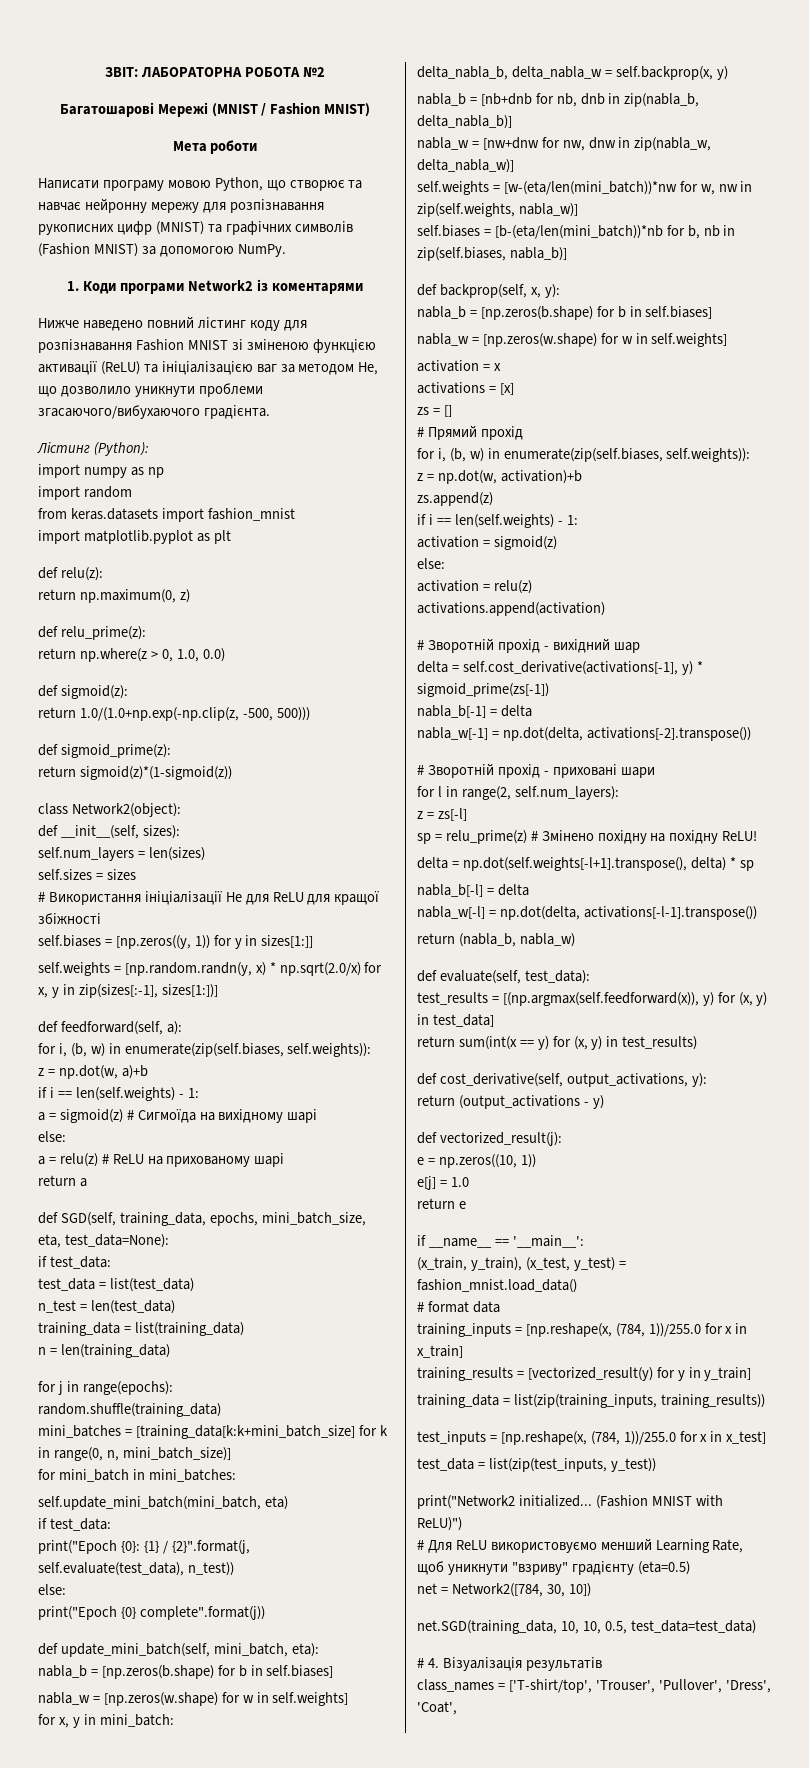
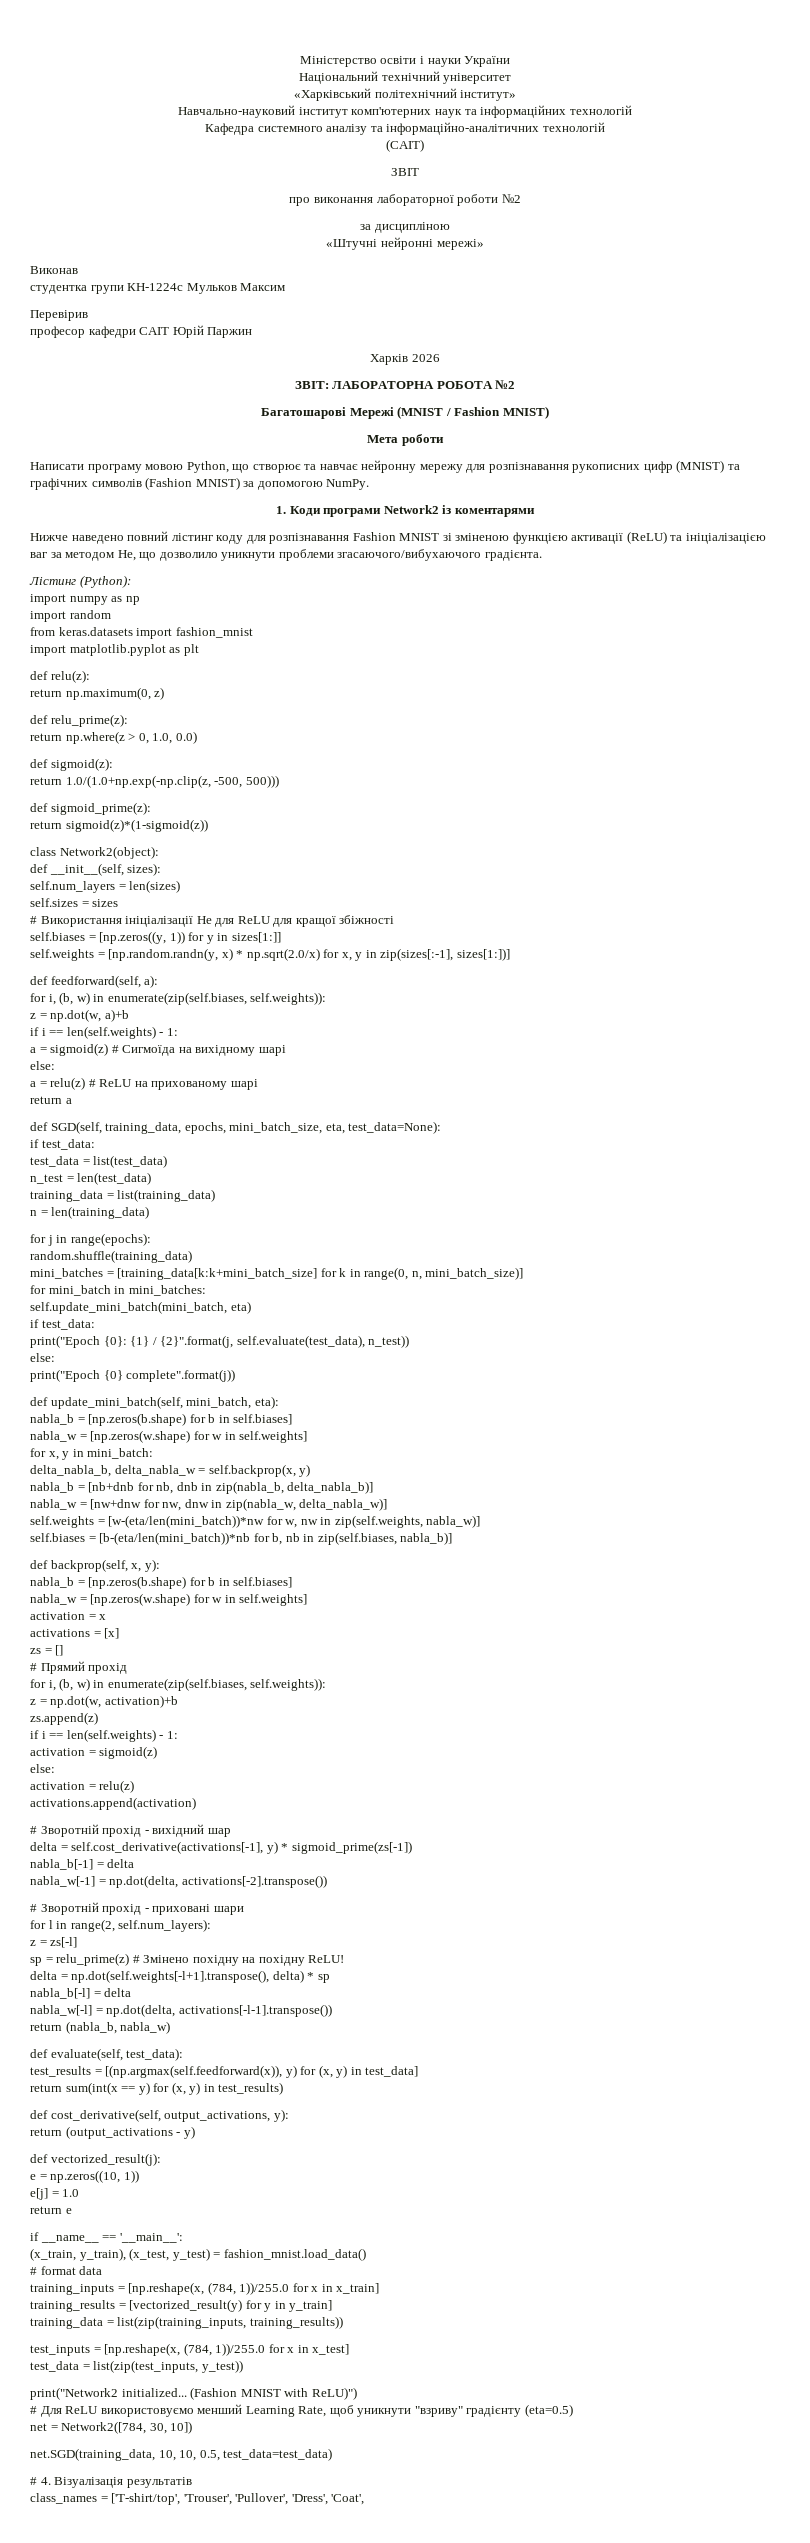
+ Міністерство освіти і науки України
+ Національний технічний університет
+ «Харківський політехнічний інститут»
+ Навчально-науковий інститут комп'ютерних наук та інформаційних технологій
+ Кафедра системного аналізу та інформаційно-аналітичних технологій
+ (САІТ)
+ ЗВІТ
+ про виконання лабораторної роботи №2
+ за дисципліною
+ «Штучні нейронні мережі»
+ Виконав
+ студентка групи КН-1224с Мульков Максим
+ Перевірив
+ професор кафедри САІТ Юрій Паржин
+ Харків 2026

